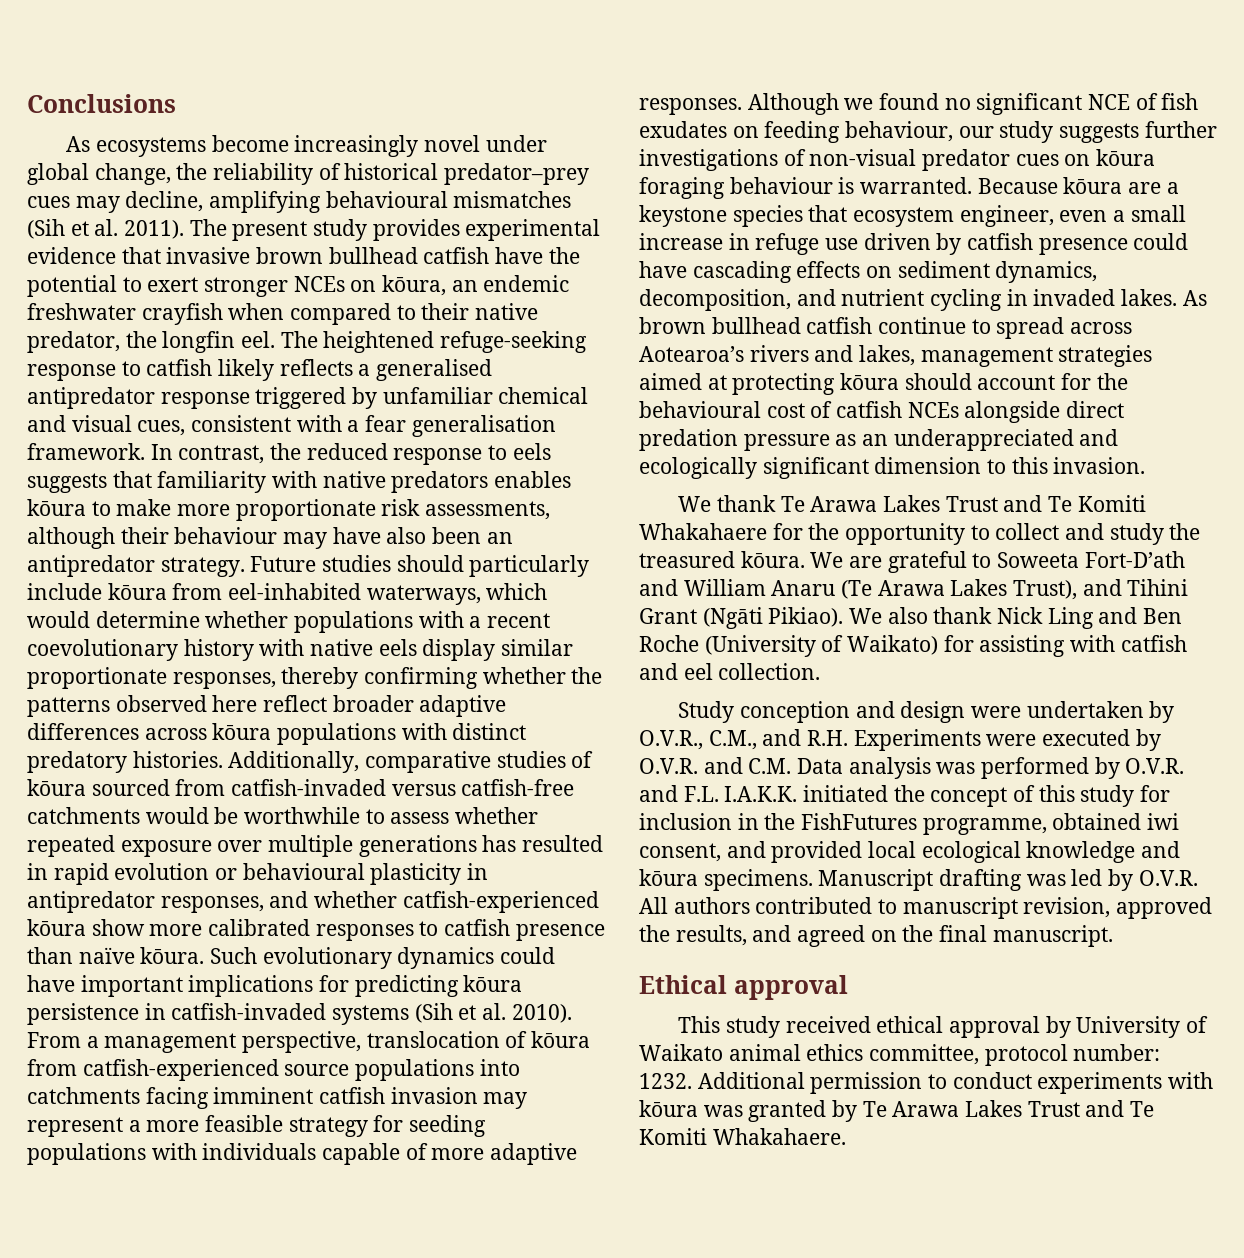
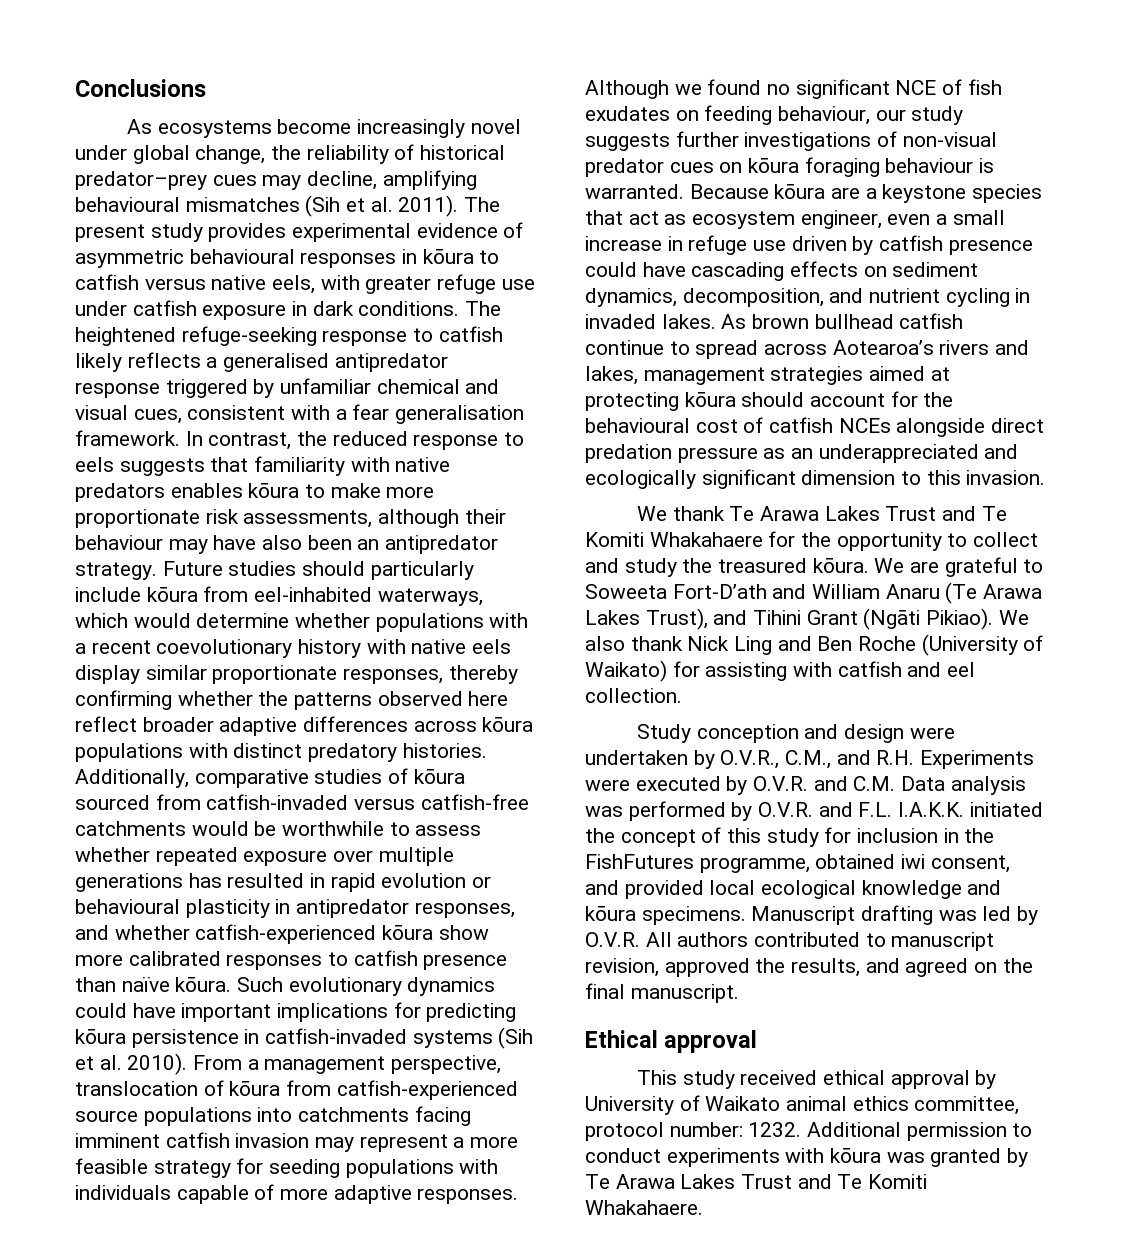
- The present study provides experimental evidence that invasive brown bullhead catfish have the potential to exert stronger NCEs on kōura, an endemic freshwater crayfish when compared to their native predator, the longfin eel.
+ The present study provides experimental evidence of asymmetric behavioural responses in kōura to catfish versus native eels, with greater refuge use under catfish exposure in dark conditions.
- Because kōura are a keystone species that ecosystem engineer, even a small increase in refuge use driven by catfish presence could have cascading effects on sediment dynamics, decomposition, and nutrient cycling in invaded lakes.
+ Because kōura are a keystone species that act as ecosystem engineer, even a small increase in refuge use driven by catfish presence could have cascading effects on sediment dynamics, decomposition, and nutrient cycling in invaded lakes.

